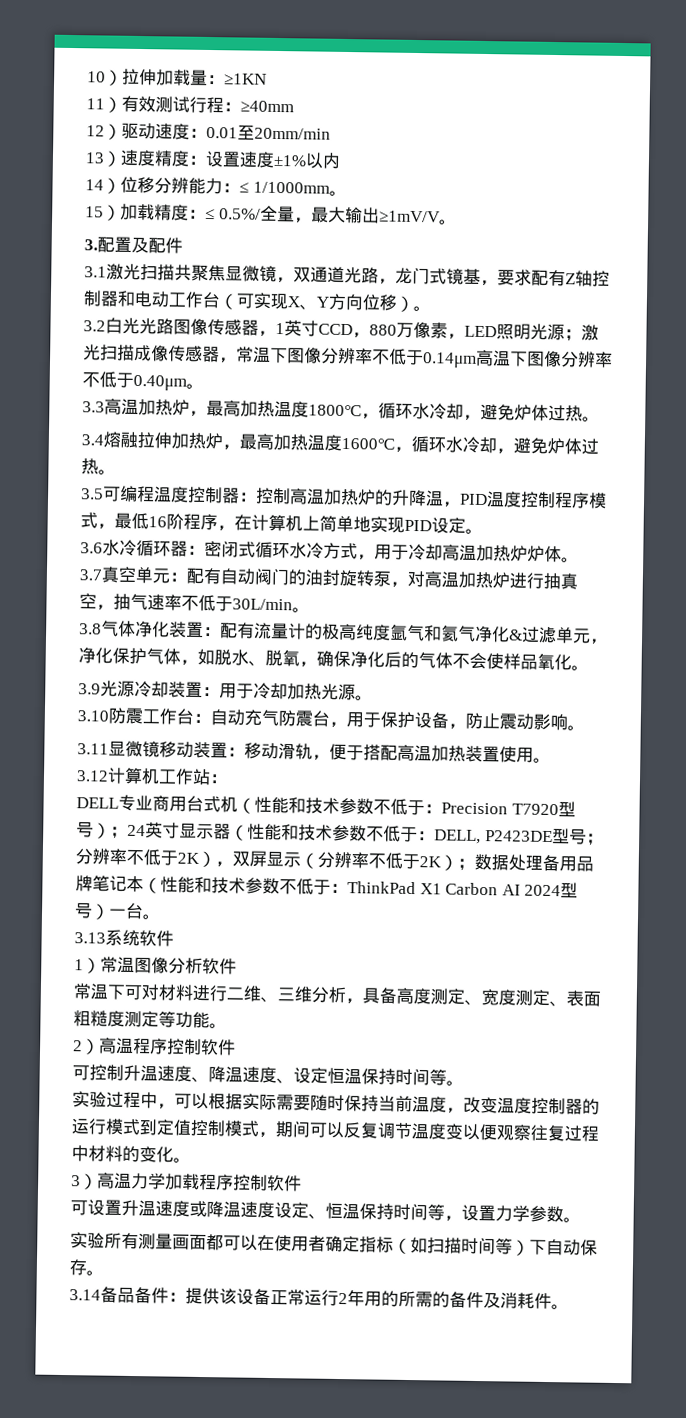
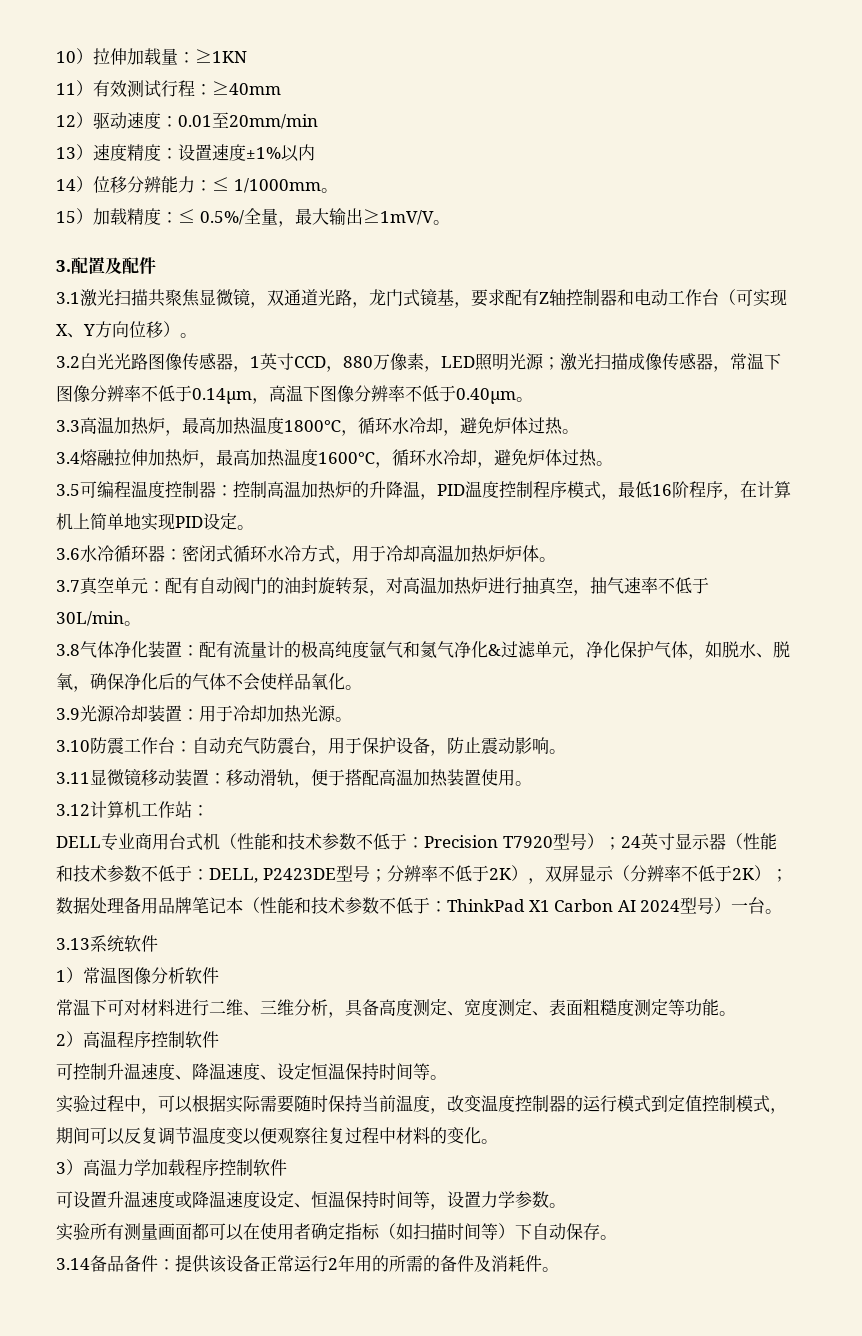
- 3.2白光光路图像传感器，1英寸CCD，880万像素，LED照明光源；激光扫描成像传感器，常温下图像分辨率不低于0.14μm高温下图像分辨率不低于0.40μm。
+ 3.2白光光路图像传感器，1英寸CCD，880万像素，LED照明光源；激光扫描成像传感器，常温下图像分辨率不低于0.14μm，高温下图像分辨率不低于0.40μm。

